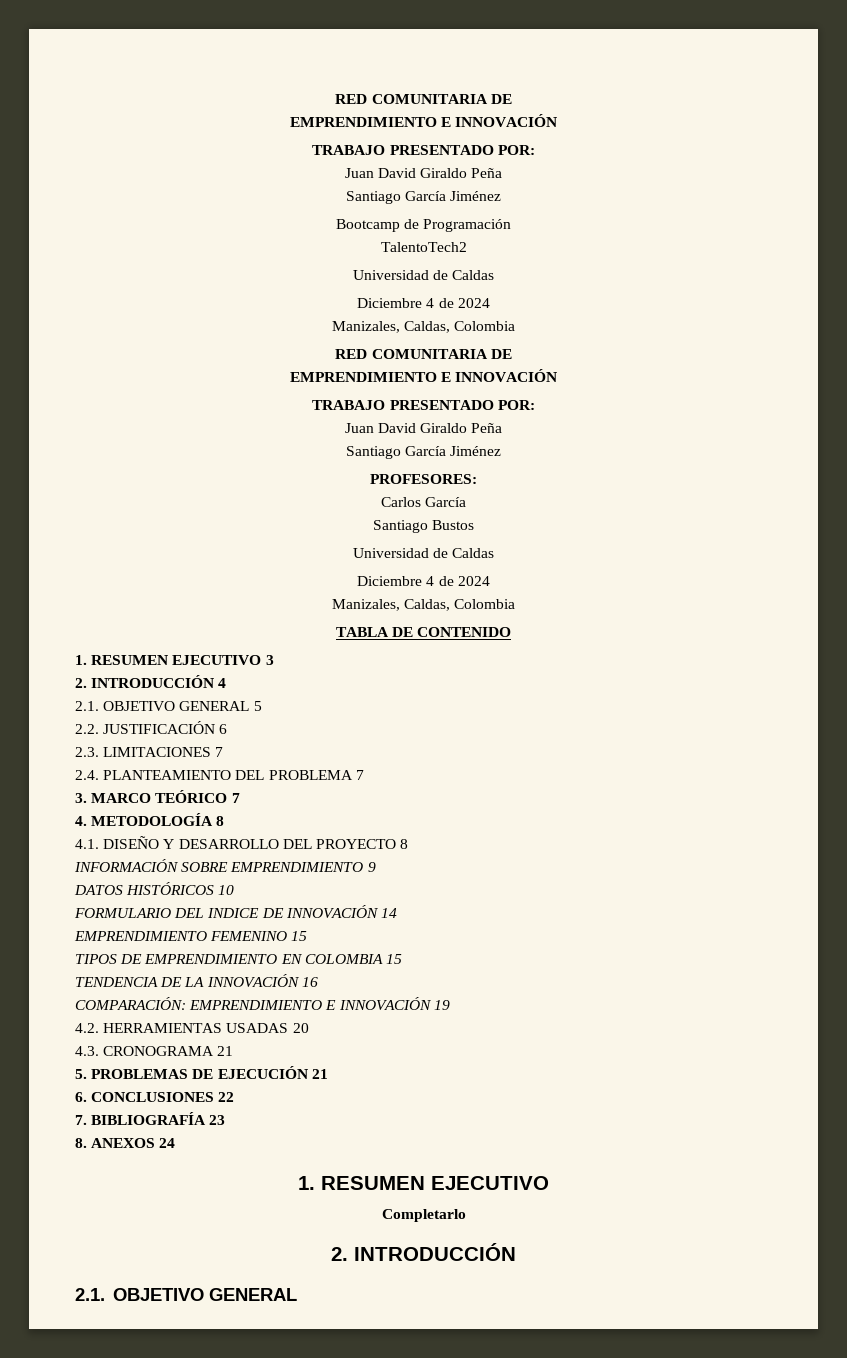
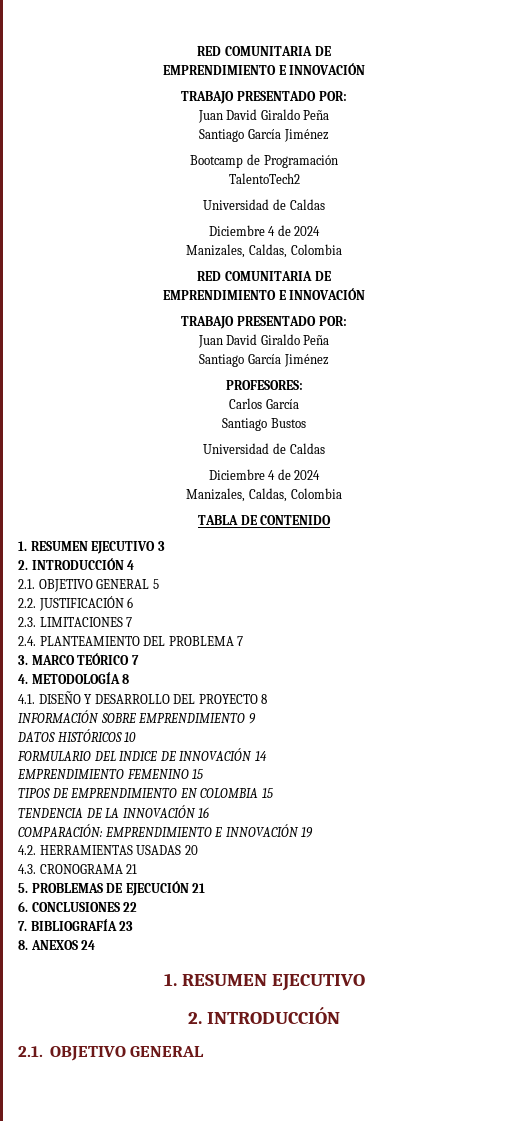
- Completarlo

